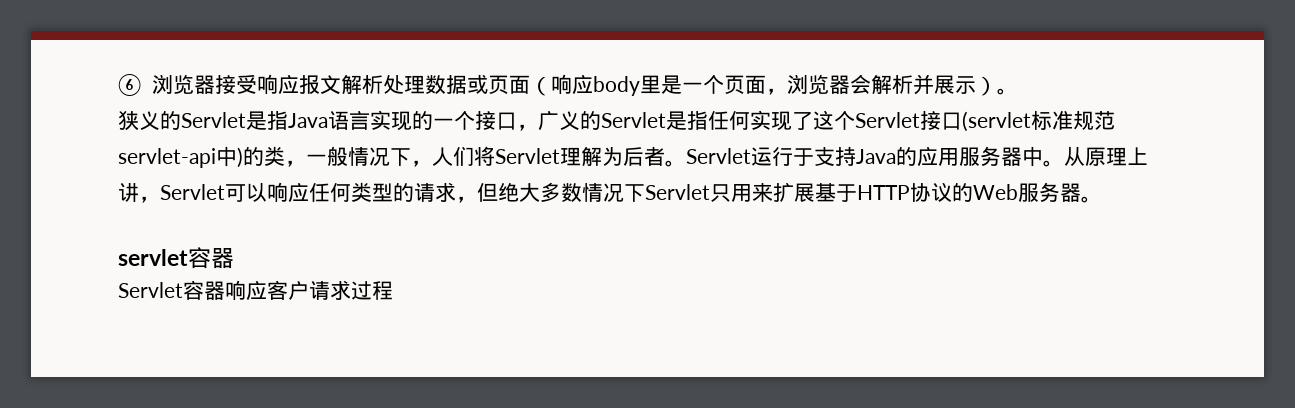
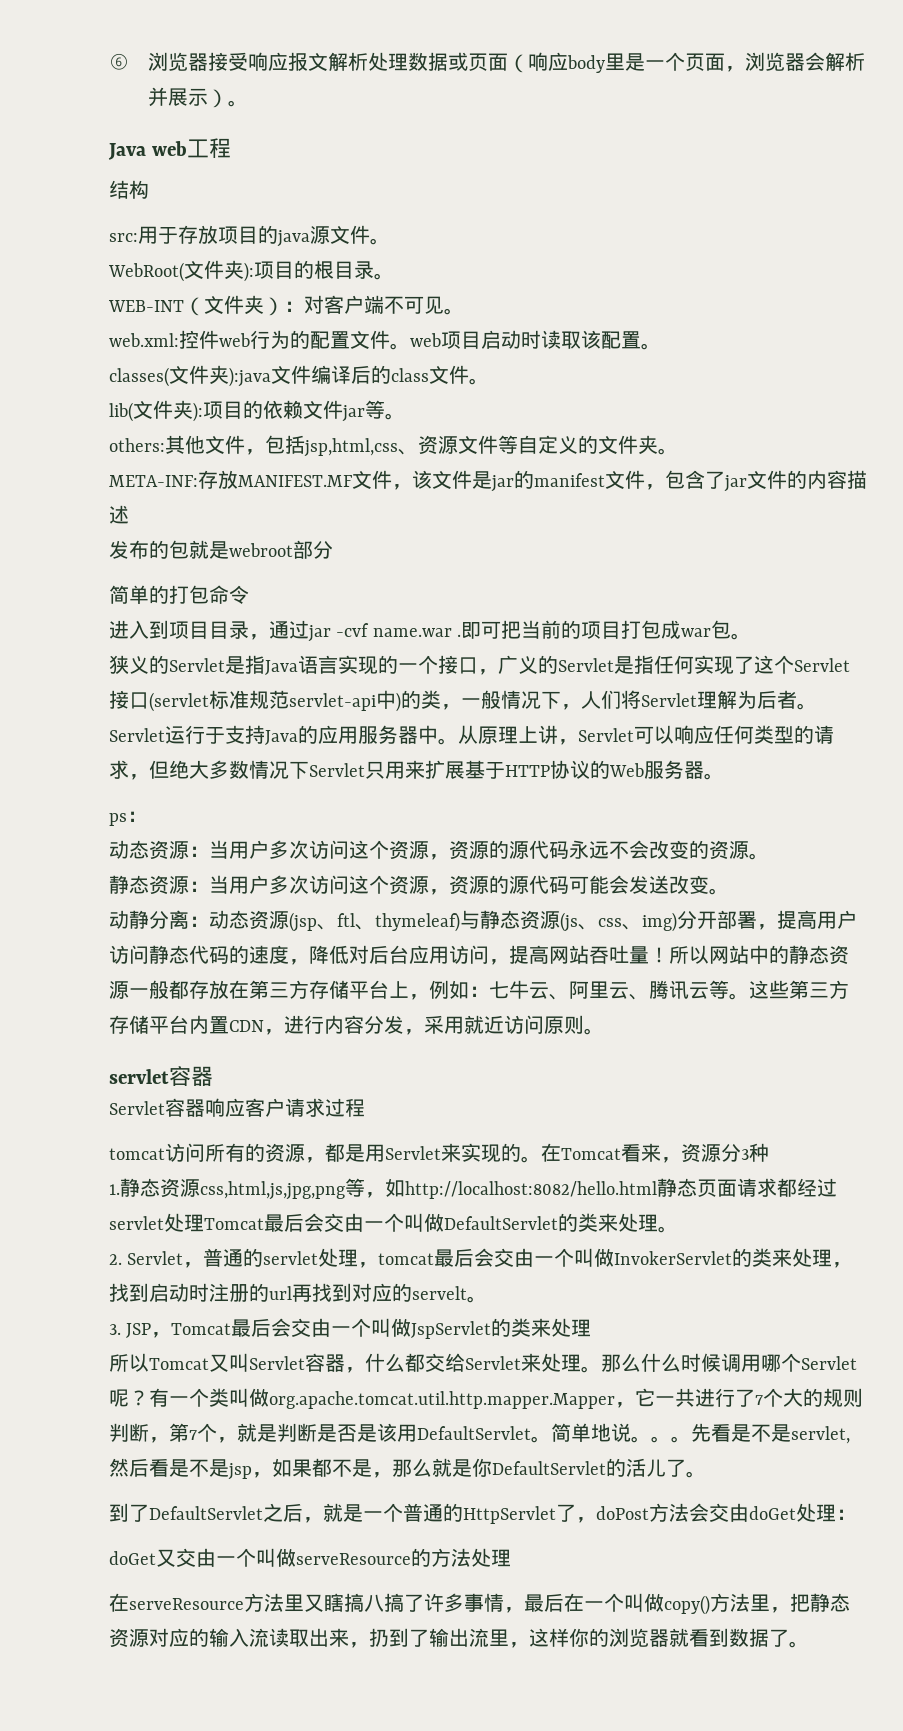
+ Java web工程
+ 结构
+ src:用于存放项目的java源文件。
+ WebRoot(文件夹):项目的根目录。
+ WEB-INT（文件夹）：对客户端不可见。
+ web.xml:控件web行为的配置文件。web项目启动时读取该配置。
+ classes(文件夹):java文件编译后的class文件。
+ lib(文件夹):项目的依赖文件jar等。
+ others:其他文件，包括jsp,html,css、资源文件等自定义的文件夹。
+ META-INF:存放MANIFEST.MF文件，该文件是jar的manifest文件，包含了jar文件的内容描述
+ 发布的包就是webroot部分
+ 简单的打包命令
+ 进入到项目目录，通过jar -cvf name.war .即可把当前的项目打包成war包。
+ ps：
+ 动态资源：当用户多次访问这个资源，资源的源代码永远不会改变的资源。
+ 静态资源：当用户多次访问这个资源，资源的源代码可能会发送改变。
+ 动静分离：动态资源(jsp、ftl、thymeleaf)与静态资源(js、css、img)分开部署，提高用户访问静态代码的速度，降低对后台应用访问，提高网站吞吐量！所以网站中的静态资源一般都存放在第三方存储平台上，例如：七牛云、阿里云、腾讯云等。这些第三方存储平台内置CDN，进行内容分发，采用就近访问原则。
+ tomcat访问所有的资源，都是用Servlet来实现的。在Tomcat看来，资源分3种
+ 1.静态资源css,html,js,jpg,png等，如http://localhost:8082/hello.html静态页面请求都经过servlet处理Tomcat最后会交由一个叫做DefaultServlet的类来处理。
+ 2. Servlet，普通的servlet处理，tomcat最后会交由一个叫做InvokerServlet的类来处理，找到启动时注册的url再找到对应的servelt。
+ 3. JSP，Tomcat最后会交由一个叫做JspServlet的类来处理
+ 所以Tomcat又叫Servlet容器，什么都交给Servlet来处理。那么什么时候调用哪个Servlet呢？有一个类叫做org.apache.tomcat.util.http.mapper.Mapper，它一共进行了7个大的规则判断，第7个，就是判断是否是该用DefaultServlet。简单地说。。。先看是不是servlet,然后看是不是jsp，如果都不是，那么就是你DefaultServlet的活儿了。
+ 到了DefaultServlet之后，就是一个普通的HttpServlet了，doPost方法会交由doGet处理：
+ doGet又交由一个叫做serveResource的方法处理
+ 在serveResource方法里又瞎搞八搞了许多事情，最后在一个叫做copy()方法里，把静态资源对应的输入流读取出来，扔到了输出流里，这样你的浏览器就看到数据了。

